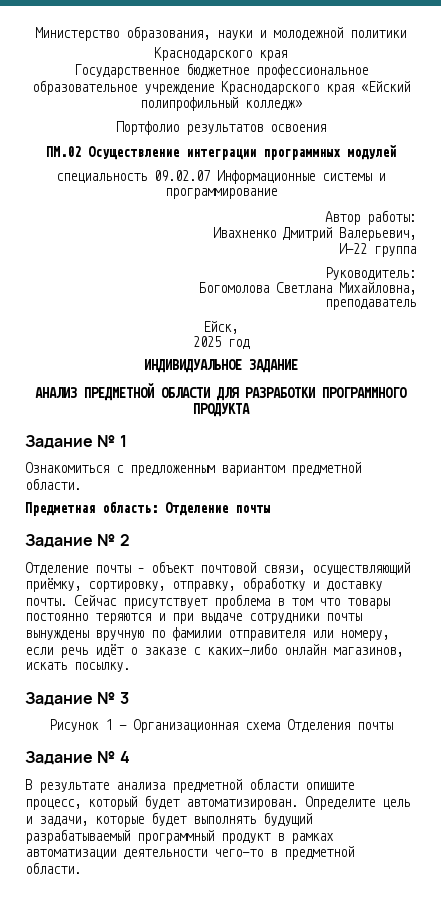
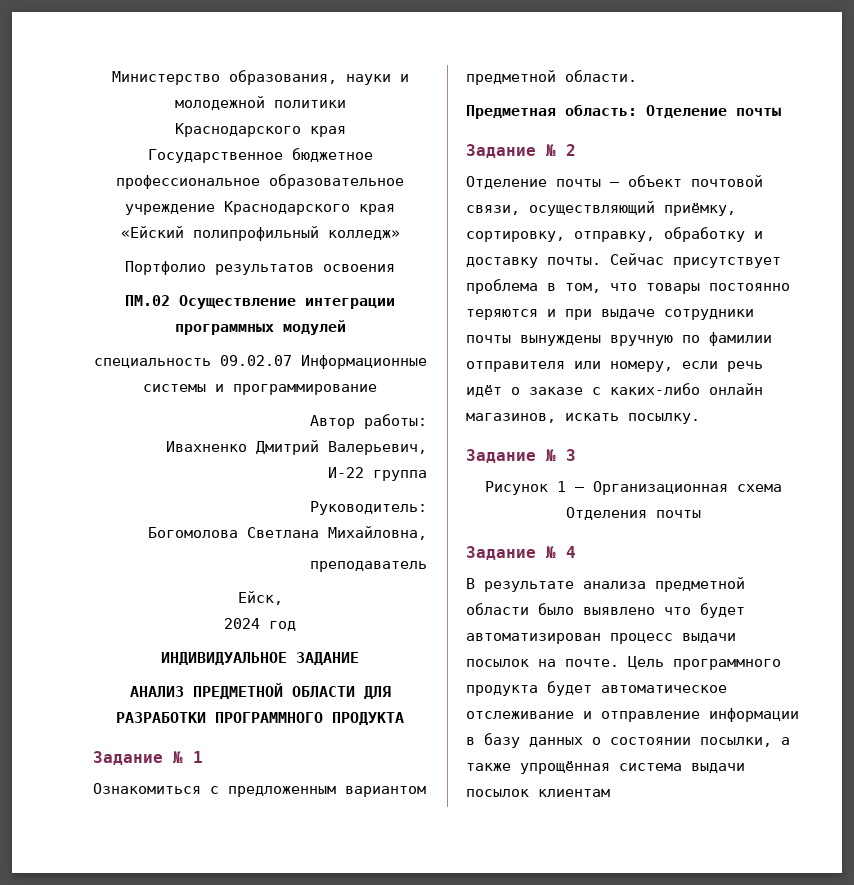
- 2025 год
+ 2024 год
- Сейчас присутствует проблема в том что товары постоянно теряются и при выдаче сотрудники почты вынуждены вручную по фамилии отправителя или номеру, если речь идёт о заказе с каких-либо онлайн магазинов, искать посылку.
+ Сейчас присутствует проблема в том, что товары постоянно теряются и при выдаче сотрудники почты вынуждены вручную по фамилии отправителя или номеру, если речь идёт о заказе с каких-либо онлайн магазинов, искать посылку.
- В результате анализа предметной области опишите процесс, который будет автоматизирован. Определите цель и задачи, которые будет выполнять будущий разрабатываемый программный продукт в рамках автоматизации деятельности чего-то в предметной области.
+ В результате анализа предметной области было выявлено что будет автоматизирован процесс выдачи посылок на почте. Цель программного продукта будет автоматическое отслеживание и отправление информации в базу данных о состоянии посылки, а также упрощённая система выдачи посылок клиентам

